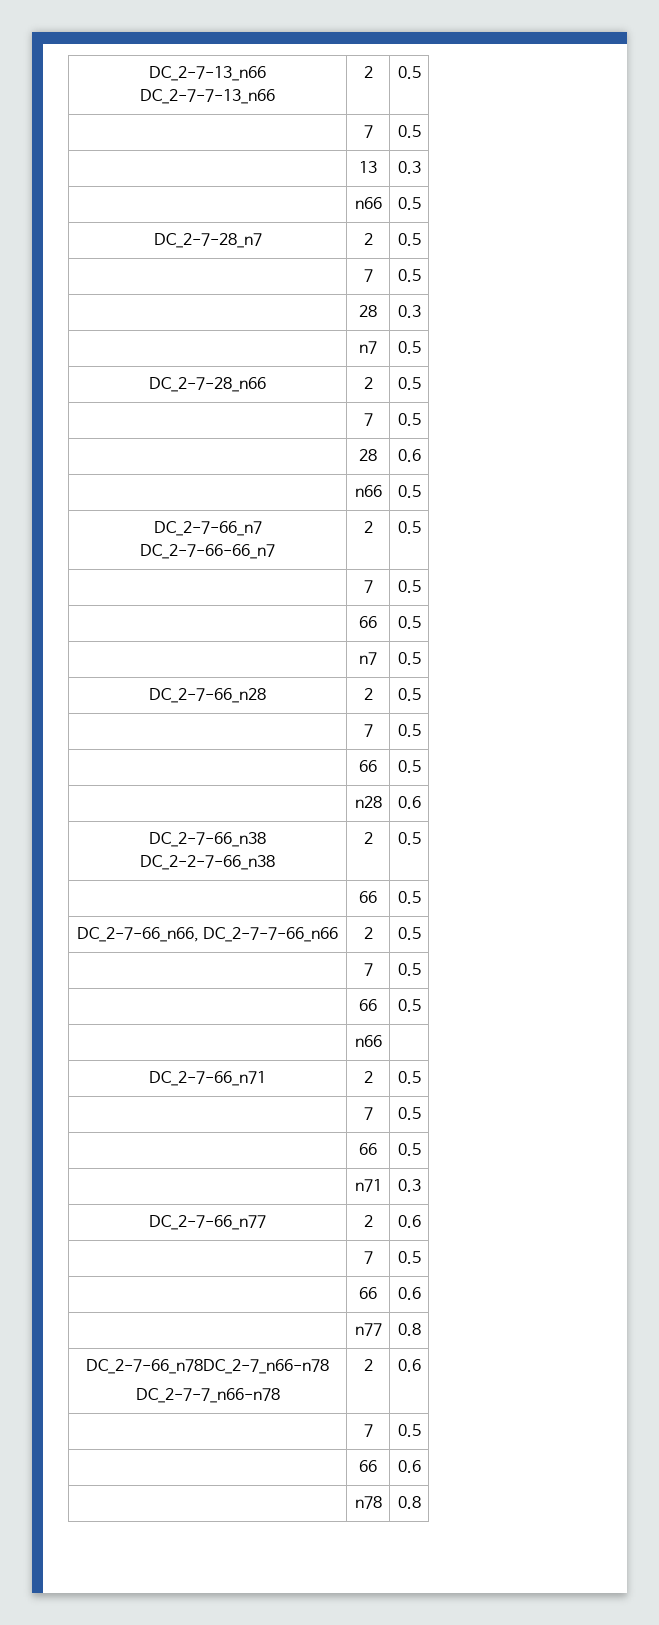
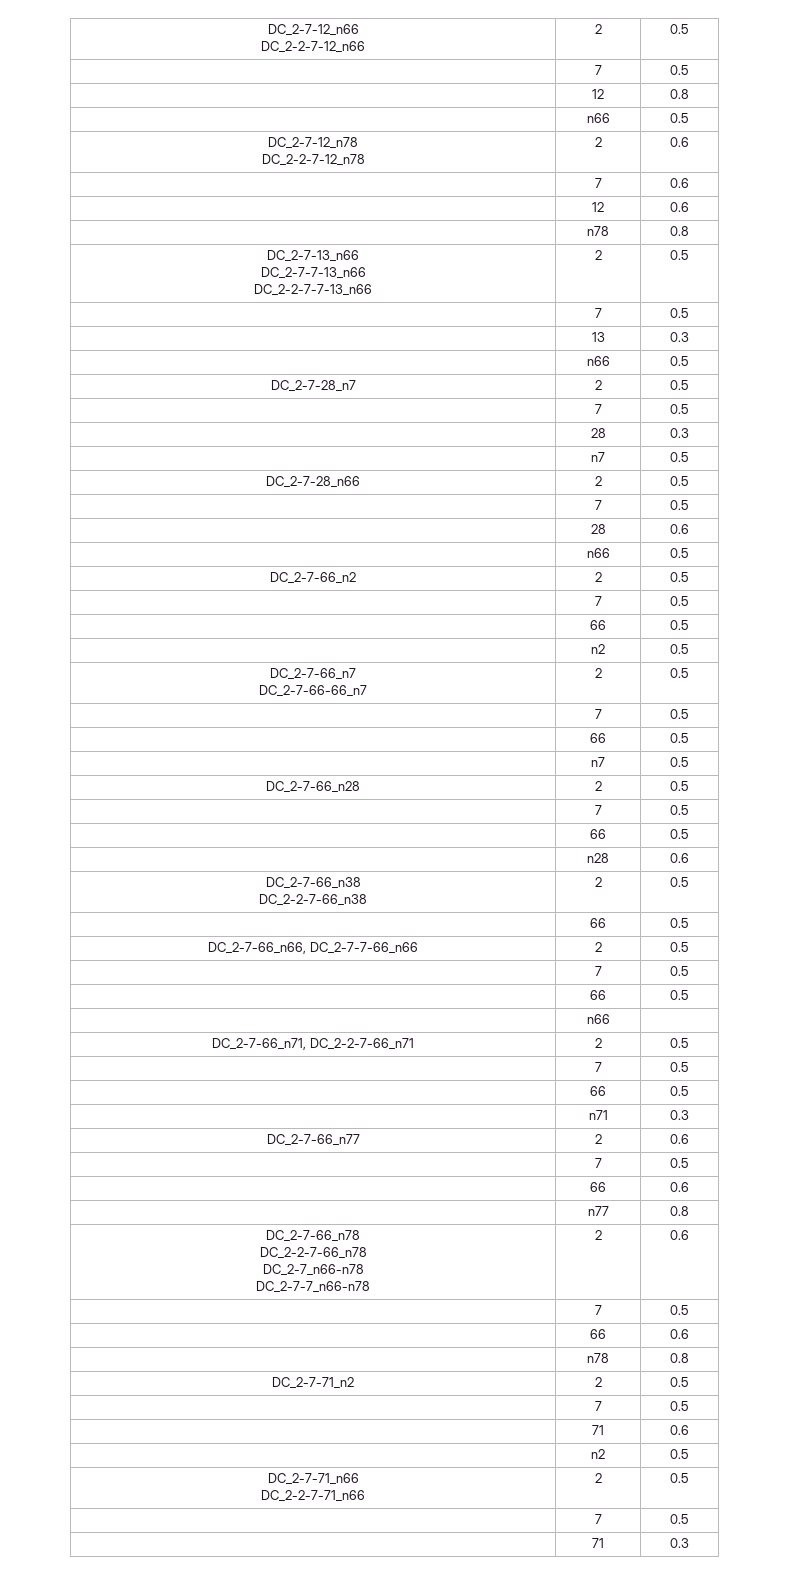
+ DC_2-7-12_n66
+ DC_2-2-7-12_n66 | 2 | 0.5
+ | 7 | 0.5
+ | 12 | 0.8
+ | n66 | 0.5
+ DC_2-7-12_n78
+ DC_2-2-7-12_n78 | 2 | 0.6
+ | 7 | 0.6
+ | 12 | 0.6
+ | n78 | 0.8
  DC_2-7-13_n66
- DC_2-7-7-13_n66 | 2 | 0.5
+ DC_2-7-7-13_n66
+ DC_2-2-7-7-13_n66 | 2 | 0.5
+ DC_2-7-66_n2 | 2 | 0.5
+ | 7 | 0.5
+ | 66 | 0.5
+ | n2 | 0.5
- DC_2-7-66_n71 | 2 | 0.5
+ DC_2-7-66_n71, DC_2-2-7-66_n71 | 2 | 0.5
- DC_2-7-66_n78DC_2-7_n66-n78
+ DC_2-7-66_n78
+ DC_2-2-7-66_n78
+ DC_2-7_n66-n78
+ DC_2-7-71_n2 | 2 | 0.5
+ | 7 | 0.5
+ | 71 | 0.6
+ | n2 | 0.5
+ DC_2-7-71_n66
+ DC_2-2-7-71_n66 | 2 | 0.5
+ | 7 | 0.5
+ | 71 | 0.3

